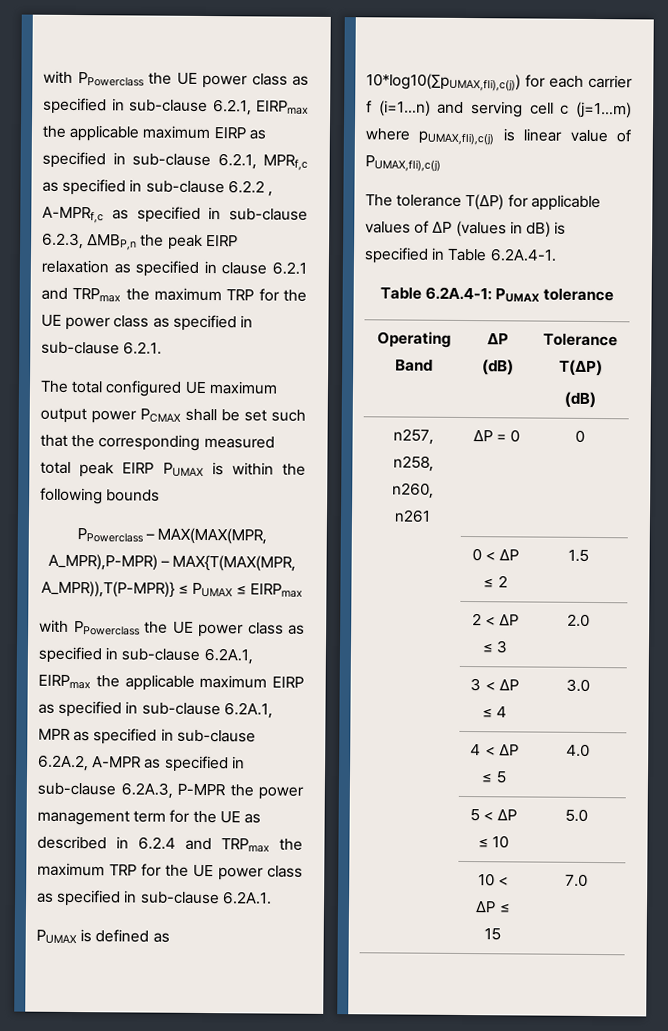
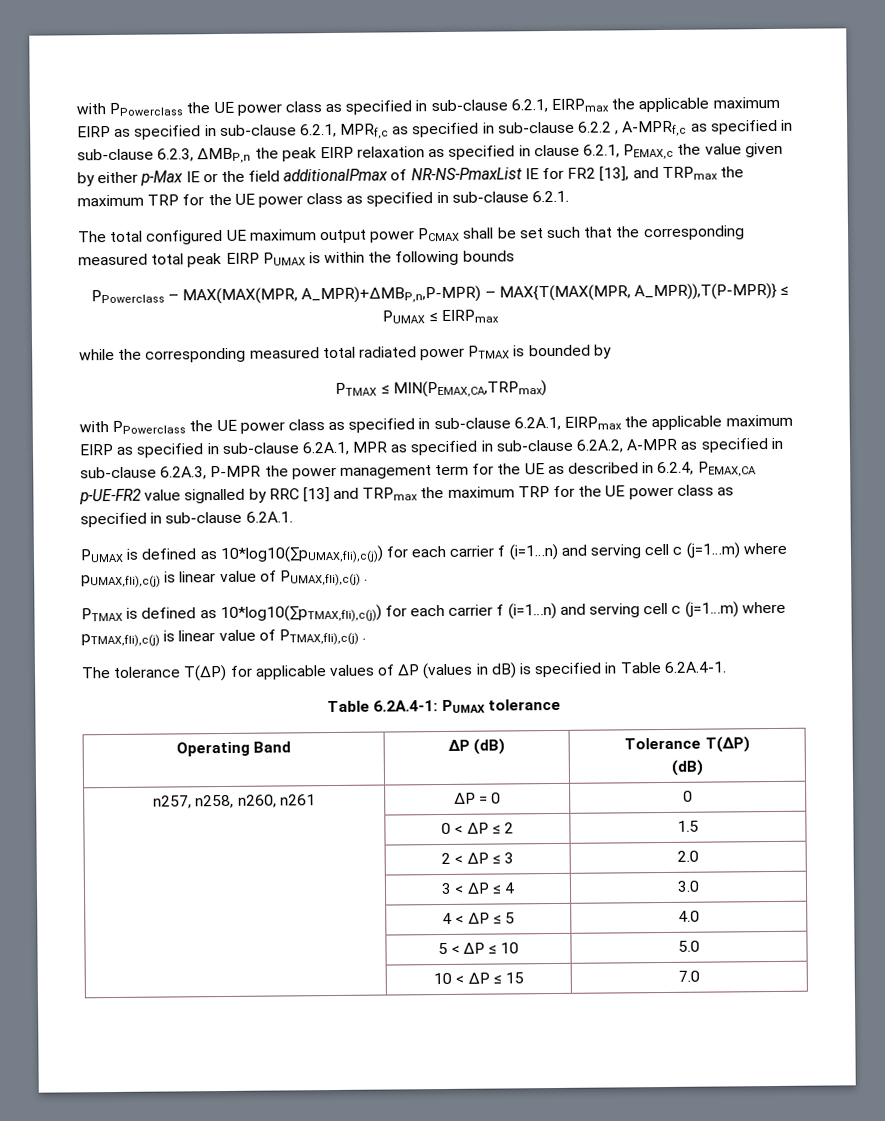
- with PPowerclass the UE power class as specified in sub-clause 6.2.1, EIRPmax the applicable maximum EIRP as specified in sub-clause 6.2.1, MPRf,c as specified in sub-clause 6.2.2 , A-MPRf,c as specified in sub-clause 6.2.3, ΔMBP,n the peak EIRP relaxation as specified in clause 6.2.1 and TRPmax the maximum TRP for the UE power class as specified in sub-clause 6.2.1.
+ with PPowerclass the UE power class as specified in sub-clause 6.2.1, EIRPmax the applicable maximum EIRP as specified in sub-clause 6.2.1, MPRf,c as specified in sub-clause 6.2.2 , A-MPRf,c as specified in sub-clause 6.2.3, ΔMBP,n the peak EIRP relaxation as specified in clause 6.2.1, PEMAX,c the value given by either p-Max IE or the field additionalPmax of NR-NS-PmaxList IE for FR2 [13], and TRPmax the maximum TRP for the UE power class as specified in sub-clause 6.2.1.
- PPowerclass – MAX(MAX(MPR, A_MPR),P-MPR) – MAX{T(MAX(MPR, A_MPR)),T(P-MPR)} ≤ PUMAX ≤ EIRPmax
+ PPowerclass – MAX(MAX(MPR, A_MPR)+ΔMBP,n,P-MPR) – MAX{T(MAX(MPR, A_MPR)),T(P-MPR)} ≤ PUMAX ≤ EIRPmax
+ while the corresponding measured total radiated power PTMAX is bounded by
+ PTMAX ≤ MIN(PEMAX,CA,TRPmax)
- with PPowerclass the UE power class as specified in sub-clause 6.2A.1, EIRPmax the applicable maximum EIRP as specified in sub-clause 6.2A.1, MPR as specified in sub-clause 6.2A.2, A-MPR as specified in sub-clause 6.2A.3, P-MPR the power management term for the UE as described in 6.2.4 and TRPmax the maximum TRP for the UE power class as specified in sub-clause 6.2A.1.
+ with PPowerclass the UE power class as specified in sub-clause 6.2A.1, EIRPmax the applicable maximum EIRP as specified in sub-clause 6.2A.1, MPR as specified in sub-clause 6.2A.2, A-MPR as specified in sub-clause 6.2A.3, P-MPR the power management term for the UE as described in 6.2.4, PEMAX,CA p-UE-FR2 value signalled by RRC [13] and TRPmax the maximum TRP for the UE power class as specified in sub-clause 6.2A.1.
- PUMAX is defined as 10*log10(∑pUMAX,fIi),c(j)) for each carrier f (i=1…n) and serving cell c (j=1…m) where pUMAX,fIi),c(j) is linear value of PUMAX,fIi),c(j)
+ PUMAX is defined as 10*log10(∑pUMAX,fIi),c(j)) for each carrier f (i=1…n) and serving cell c (j=1…m) where pUMAX,fIi),c(j) is linear value of PUMAX,fIi),c(j) .
+ PTMAX is defined as 10*log10(∑pTMAX,fIi),c(j)) for each carrier f (i=1…n) and serving cell c (j=1…m) where pTMAX,fIi),c(j) is linear value of PTMAX,fIi),c(j) .

